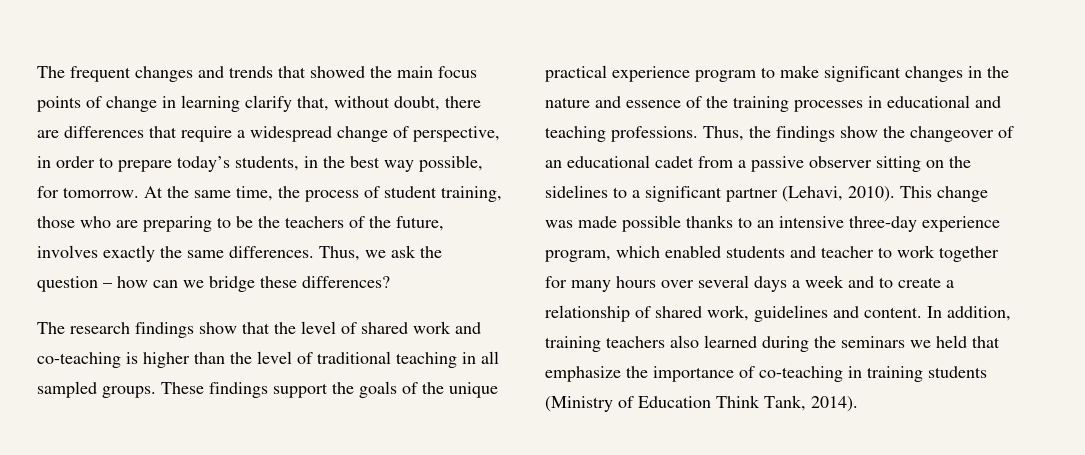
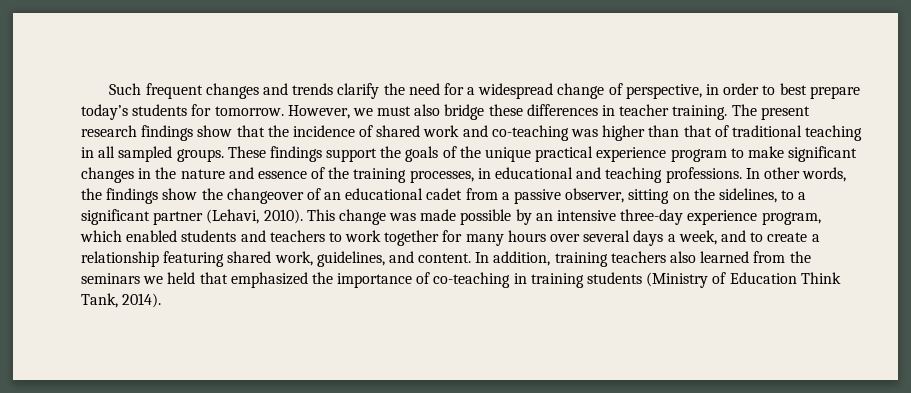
- The frequent changes and trends that showed the main focus points of change in learning clarify that, without doubt, there are differences that require a widespread change of perspective, in order to prepare today’s students, in the best way possible, for tomorrow. At the same time, the process of student training, those who are preparing to be the teachers of the future, involves exactly the same differences. Thus, we ask the question – how can we bridge these differences?
- The research findings show that the level of shared work and co-teaching is higher than the level of traditional teaching in all sampled groups.
+ Such frequent changes and trends clarify the need for a widespread change of perspective, in order to best prepare today’s students for tomorrow. However, we must also bridge these differences in teacher training. The present research findings show that the incidence of shared work and co-teaching was higher than that of traditional teaching in all sampled groups.
- These findings support the goals of the unique practical experience program to make significant changes in the nature and essence of the training processes in educational and teaching professions.
+ These findings support the goals of the unique practical experience program to make significant changes in the nature and essence of the training processes, in educational and teaching professions.
- Thus, the findings show the changeover of an educational cadet from a passive observer sitting on the sidelines to a significant partner (Lehavi, 2010).
+ In other words, the findings show the changeover of an educational cadet from a passive observer, sitting on the sidelines, to a significant partner (Lehavi, 2010).
- This change was made possible thanks to an intensive three-day experience program, which enabled students and teacher to work together for many hours over several days a week and to create a relationship of shared work, guidelines and content.
+ This change was made possible by an intensive three-day experience program, which enabled students and teachers to work together for many hours over several days a week, and to create a relationship featuring shared work, guidelines, and content.
- In addition, training teachers also learned during the seminars we held that emphasize the importance of co-teaching in training students (Ministry of Education Think Tank, 2014).
+ In addition, training teachers also learned from the seminars we held that emphasized the importance of co-teaching in training students (Ministry of Education Think Tank, 2014).

